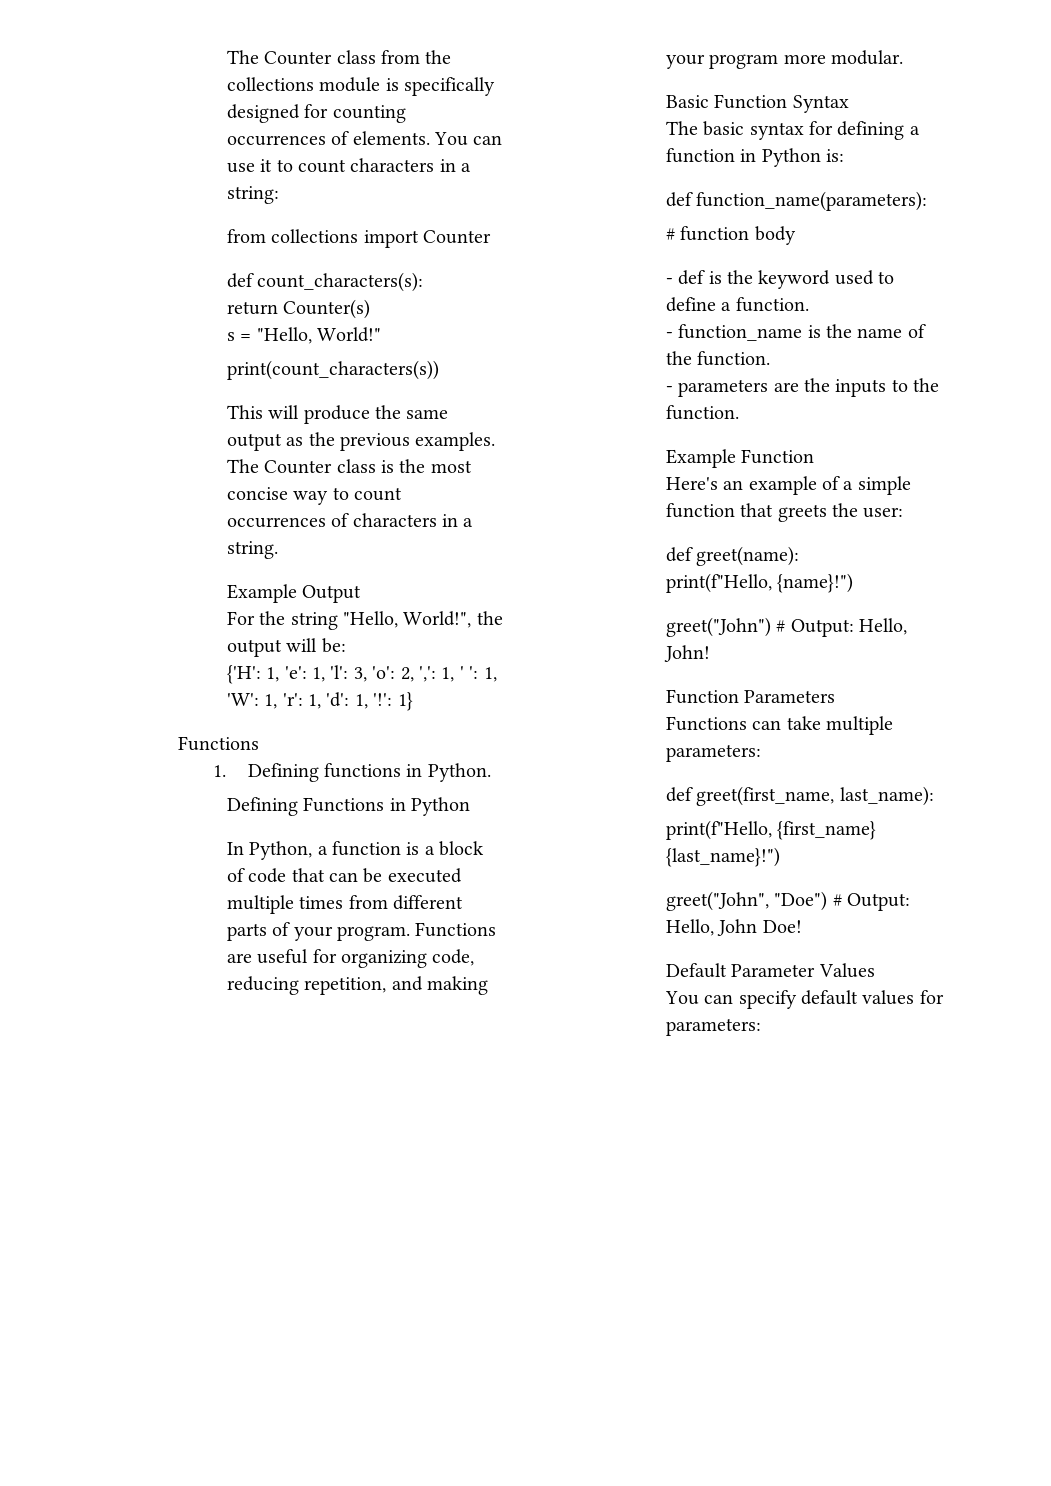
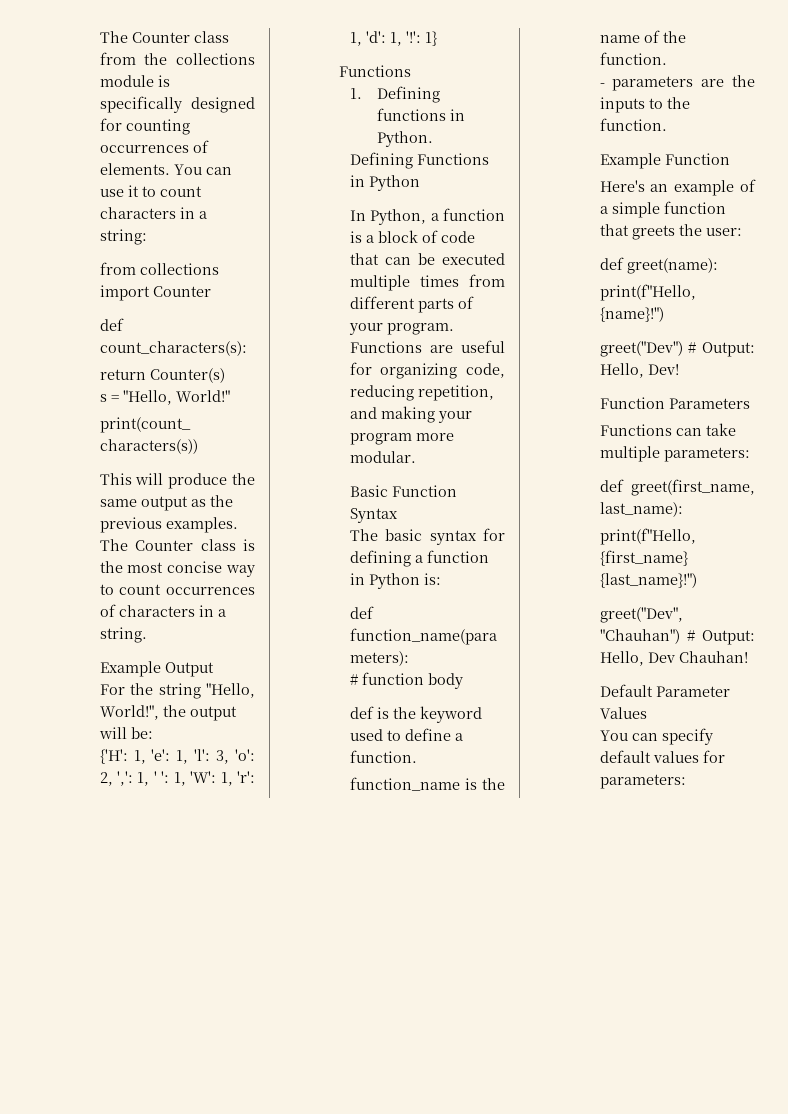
- - def is the keyword used to define a function.
+ def is the keyword used to define a function.
- - function_name is the name of the function.
+ function_name is the name of the function.
- greet("John") # Output: Hello, John!
+ greet("Dev") # Output: Hello, Dev!
- greet("John", "Doe") # Output: Hello, John Doe!
+ greet("Dev", "Chauhan") # Output: Hello, Dev Chauhan!

